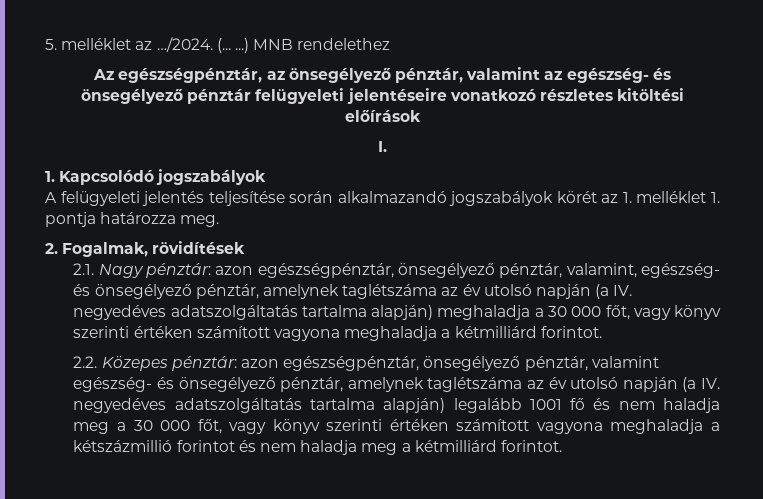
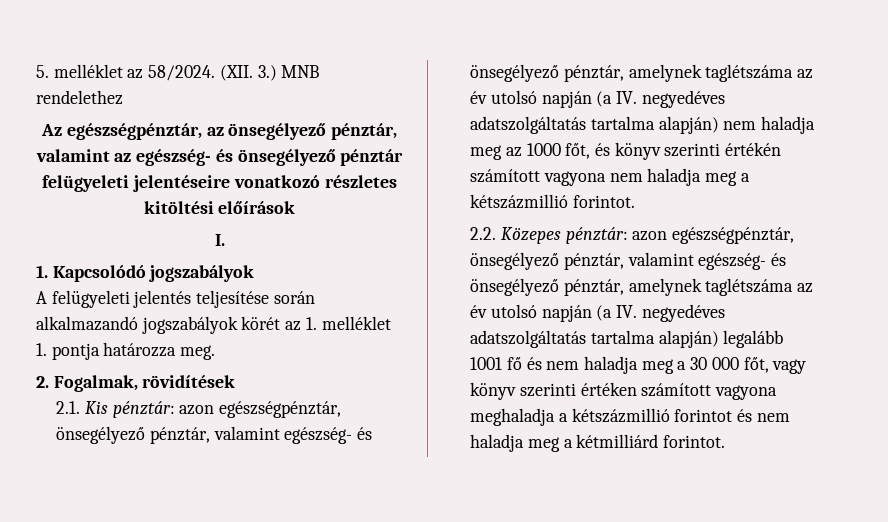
- 5. melléklet az …/2024. (... ...) MNB rendelethez
+ 5. melléklet az 58/2024. (XII. 3.) MNB rendelethez
- 2.1. Nagy pénztár: azon egészségpénztár, önsegélyező pénztár, valamint, egészség- és önsegélyező pénztár, amelynek taglétszáma az év utolsó napján (a IV. negyedéves adatszolgáltatás tartalma alapján) meghaladja a 30 000 főt, vagy könyv szerinti értéken számított vagyona meghaladja a kétmilliárd forintot.
+ 2.1. Kis pénztár: azon egészségpénztár, önsegélyező pénztár, valamint egészség- és önsegélyező pénztár, amelynek taglétszáma az év utolsó napján (a IV. negyedéves adatszolgáltatás tartalma alapján) nem haladja meg az 1000 főt, és könyv szerinti értékén számított vagyona nem haladja meg a kétszázmillió forintot.

